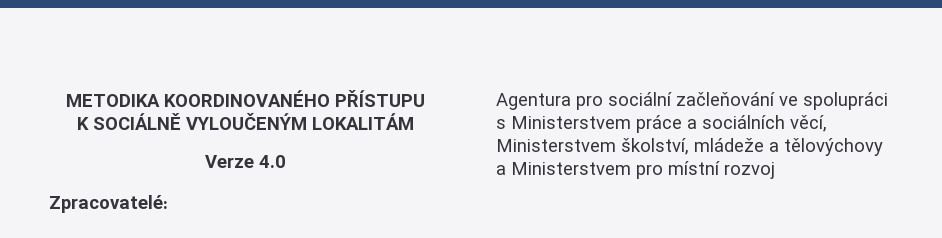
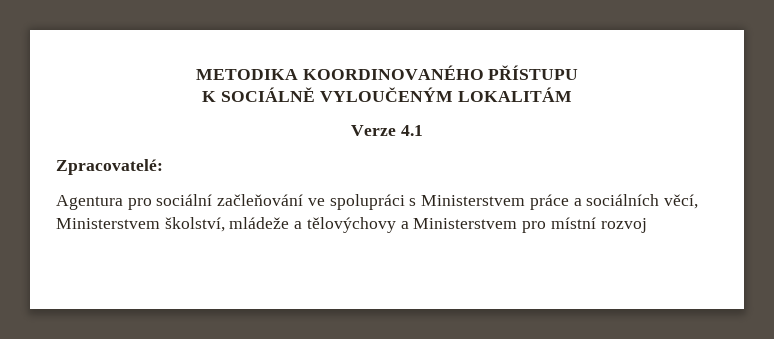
- Verze 4.0
+ Verze 4.1

